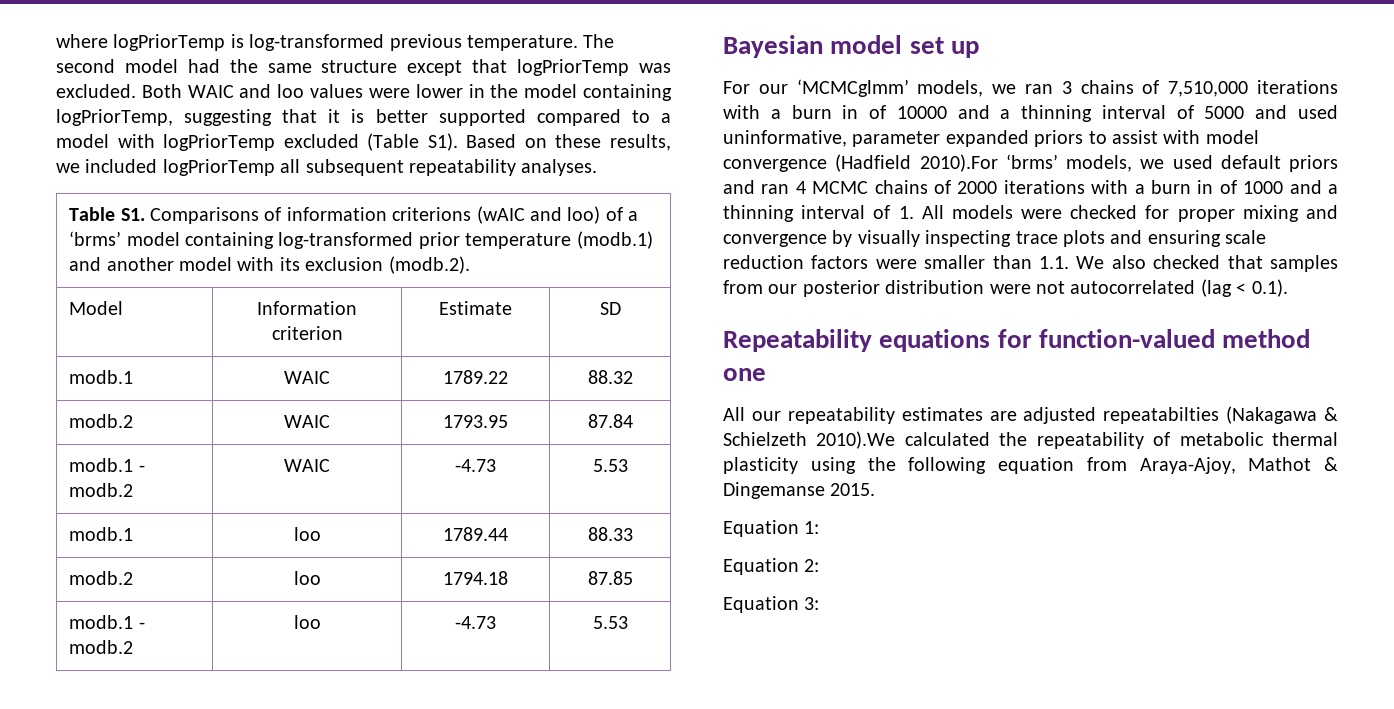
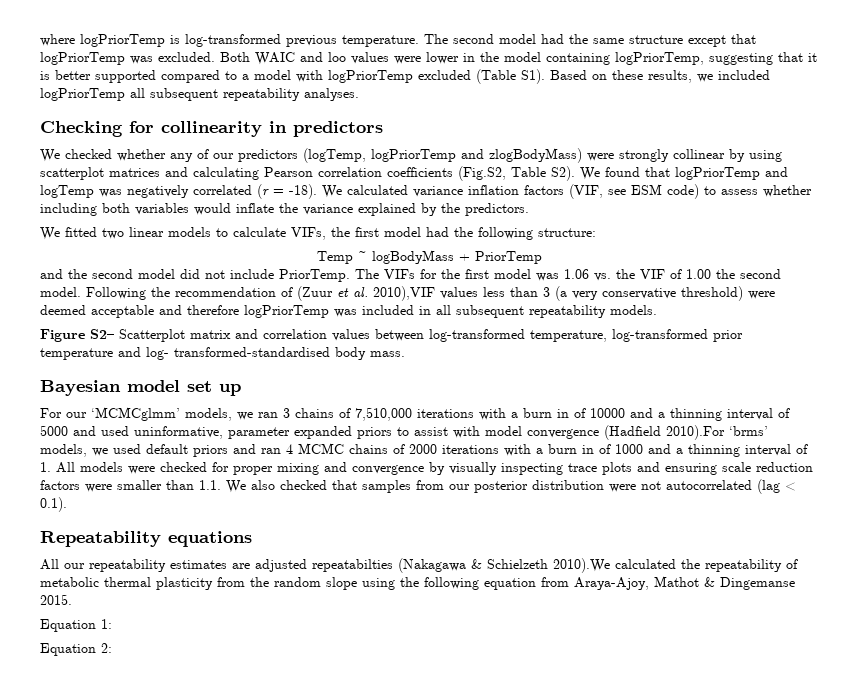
- Table S1. Comparisons of information criterions (wAIC and loo) of a ‘brms’ model containing log-transformed prior temperature (modb.1) and another model with its exclusion (modb.2).
- Model | Information criterion | Estimate | SD
- modb.1 | WAIC | 1789.22 | 88.32
- modb.2 | WAIC | 1793.95 | 87.84
- modb.1 - modb.2 | WAIC | -4.73 | 5.53
- modb.1 | loo | 1789.44 | 88.33
- modb.2 | loo | 1794.18 | 87.85
- modb.1 - modb.2 | loo | -4.73 | 5.53
+ Checking for collinearity in predictors
+ We checked whether any of our predictors (logTemp, logPriorTemp and zlogBodyMass) were strongly collinear by using scatterplot matrices and calculating Pearson correlation coefficients (Fig.S2, Table S2). We found that logPriorTemp and logTemp was negatively correlated (r = -18). We calculated variance inflation factors (VIF, see ESM code) to assess whether including both variables would inflate the variance explained by the predictors.
+ We fitted two linear models to calculate VIFs, the first model had the following structure:
+ Temp ~ logBodyMass + PriorTemp
+ and the second model did not include PriorTemp. The VIFs for the first model was 1.06 vs. the VIF of 1.00 the second model. Following the recommendation of (Zuur et al. 2010),VIF values less than 3 (a very conservative threshold) were deemed acceptable and therefore logPriorTemp was included in all subsequent repeatability models.
+ Figure S2– Scatterplot matrix and correlation values between log-transformed temperature, log-transformed prior temperature and log- transformed-standardised body mass.
- Repeatability equations for function-valued method one
+ Repeatability equations
- All our repeatability estimates are adjusted repeatabilties (Nakagawa & Schielzeth 2010).We calculated the repeatability of metabolic thermal plasticity using the following equation from Araya-Ajoy, Mathot & Dingemanse 2015.
+ All our repeatability estimates are adjusted repeatabilties (Nakagawa & Schielzeth 2010).We calculated the repeatability of metabolic thermal plasticity from the random slope using the following equation from Araya-Ajoy, Mathot & Dingemanse 2015.
- Equation 3:

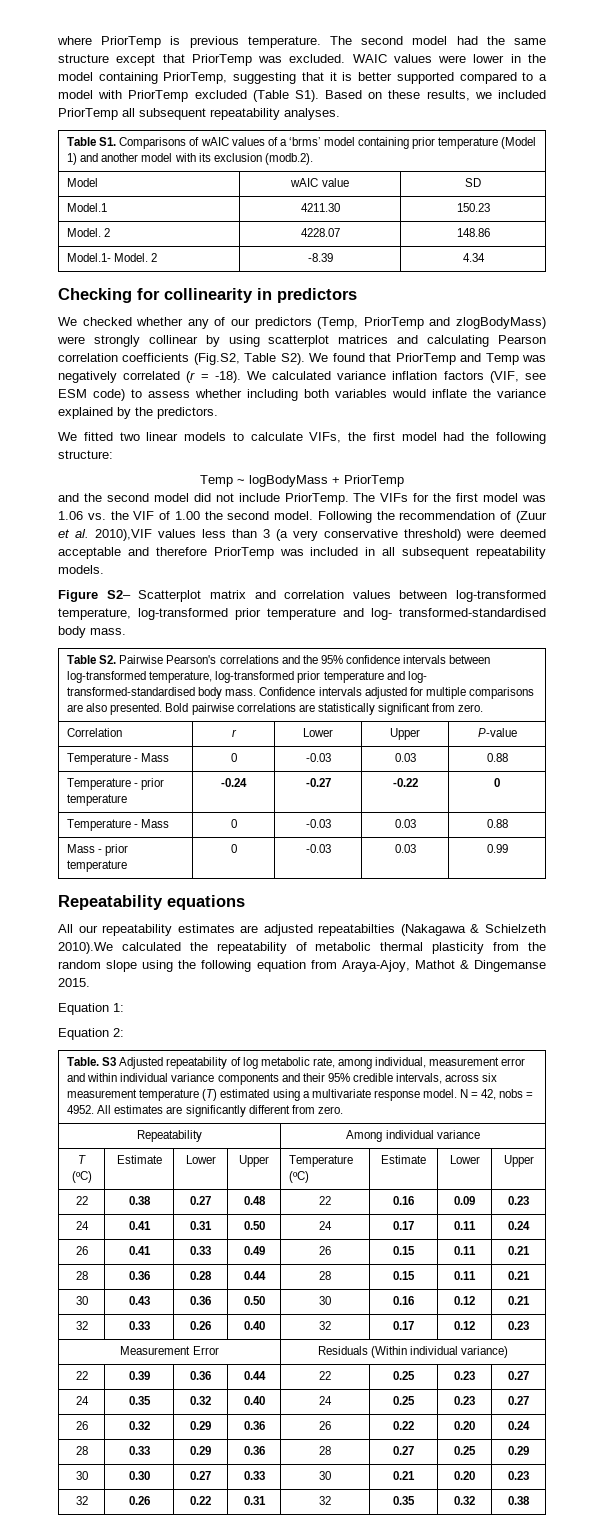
- where logPriorTemp is log-transformed previous temperature.
+ where PriorTemp is previous temperature.
- The second model had the same structure except that logPriorTemp was excluded.
+ The second model had the same structure except that PriorTemp was excluded.
- Both WAIC and loo values were lower in the model containing logPriorTemp, suggesting that it is better supported compared to a model with logPriorTemp excluded (Table S1). Based on these results, we included logPriorTemp all subsequent repeatability analyses.
+ WAIC values were lower in the model containing PriorTemp, suggesting that it is better supported compared to a model with PriorTemp excluded (Table S1). Based on these results, we included PriorTemp all subsequent repeatability analyses.
+ Table S1. Comparisons of wAIC values of a ‘brms’ model containing prior temperature (Model 1) and another model with its exclusion (modb.2).
+ Model | wAIC value | SD
+ Model.1 | 4211.30 | 150.23
+ Model. 2 | 4228.07 | 148.86
+ Model.1- Model. 2 | -8.39 | 4.34
- We checked whether any of our predictors (logTemp, logPriorTemp and zlogBodyMass) were strongly collinear by using scatterplot matrices and calculating Pearson correlation coefficients (Fig.S2, Table S2). We found that logPriorTemp and logTemp was negatively correlated (r = -18).
+ We checked whether any of our predictors (Temp, PriorTemp and zlogBodyMass) were strongly collinear by using scatterplot matrices and calculating Pearson correlation coefficients (Fig.S2, Table S2). We found that PriorTemp and Temp was negatively correlated (r = -18).
- Following the recommendation of (Zuur et al. 2010),VIF values less than 3 (a very conservative threshold) were deemed acceptable and therefore logPriorTemp was included in all subsequent repeatability models.
+ Following the recommendation of (Zuur et al. 2010),VIF values less than 3 (a very conservative threshold) were deemed acceptable and therefore PriorTemp was included in all subsequent repeatability models.
- Bayesian model set up
- For our ‘MCMCglmm’ models, we ran 3 chains of 7,510,000 iterations with a burn in of 10000 and a thinning interval of 5000 and used uninformative, parameter expanded priors to assist with model convergence (Hadfield 2010).For ‘brms’ models, we used default priors and ran 4 MCMC chains of 2000 iterations with a burn in of 1000 and a thinning interval of 1. All models were checked for proper mixing and convergence by visually inspecting trace plots and ensuring scale reduction factors were smaller than 1.1. We also checked that samples from our posterior distribution were not autocorrelated (lag < 0.1).
+ Table S2. Pairwise Pearson's correlations and the 95% confidence intervals between log-transformed temperature, log-transformed prior temperature and log- transformed-standardised body mass. Confidence intervals adjusted for multiple comparisons are also presented. Bold pairwise correlations are statistically significant from zero.
+ Correlation | r | Lower | Upper | P-value
+ Temperature - Mass | 0 | -0.03 | 0.03 | 0.88
+ Temperature - prior temperature | -0.24 | -0.27 | -0.22 | 0
+ Temperature - Mass | 0 | -0.03 | 0.03 | 0.88
+ Mass - prior temperature | 0 | -0.03 | 0.03 | 0.99
+ Table. S3 Adjusted repeatability of log metabolic rate, among individual, measurement error and within individual variance components and their 95% credible intervals, across six measurement temperature (T) estimated using a multivariate response model. N = 42, nobs = 4952. All estimates are significantly different from zero.
+ Repeatability | Among individual variance
+ T (ºC) | Estimate | Lower | Upper | Temperature (ºC) | Estimate | Lower | Upper
+ 22 | 0.38 | 0.27 | 0.48 | 22 | 0.16 | 0.09 | 0.23
+ 24 | 0.41 | 0.31 | 0.50 | 24 | 0.17 | 0.11 | 0.24
+ 26 | 0.41 | 0.33 | 0.49 | 26 | 0.15 | 0.11 | 0.21
+ 28 | 0.36 | 0.28 | 0.44 | 28 | 0.15 | 0.11 | 0.21
+ 30 | 0.43 | 0.36 | 0.50 | 30 | 0.16 | 0.12 | 0.21
+ 32 | 0.33 | 0.26 | 0.40 | 32 | 0.17 | 0.12 | 0.23
+ Measurement Error | Residuals (Within individual variance)
+ 22 | 0.39 | 0.36 | 0.44 | 22 | 0.25 | 0.23 | 0.27
+ 24 | 0.35 | 0.32 | 0.40 | 24 | 0.25 | 0.23 | 0.27
+ 26 | 0.32 | 0.29 | 0.36 | 26 | 0.22 | 0.20 | 0.24
+ 28 | 0.33 | 0.29 | 0.36 | 28 | 0.27 | 0.25 | 0.29
+ 30 | 0.30 | 0.27 | 0.33 | 30 | 0.21 | 0.20 | 0.23
+ 32 | 0.26 | 0.22 | 0.31 | 32 | 0.35 | 0.32 | 0.38

